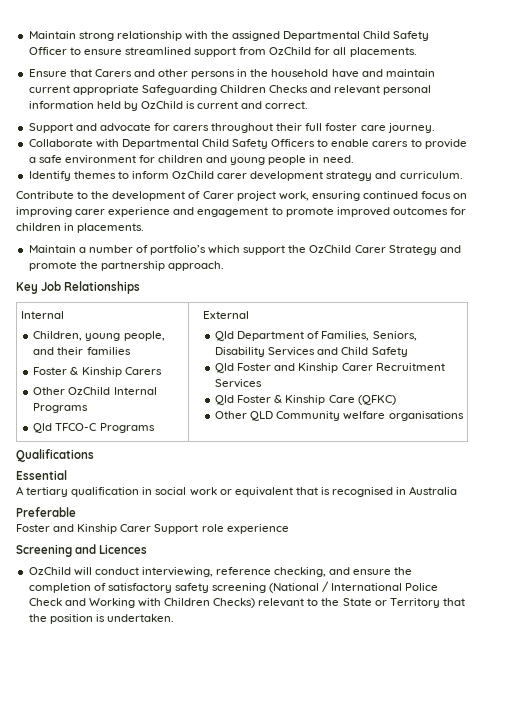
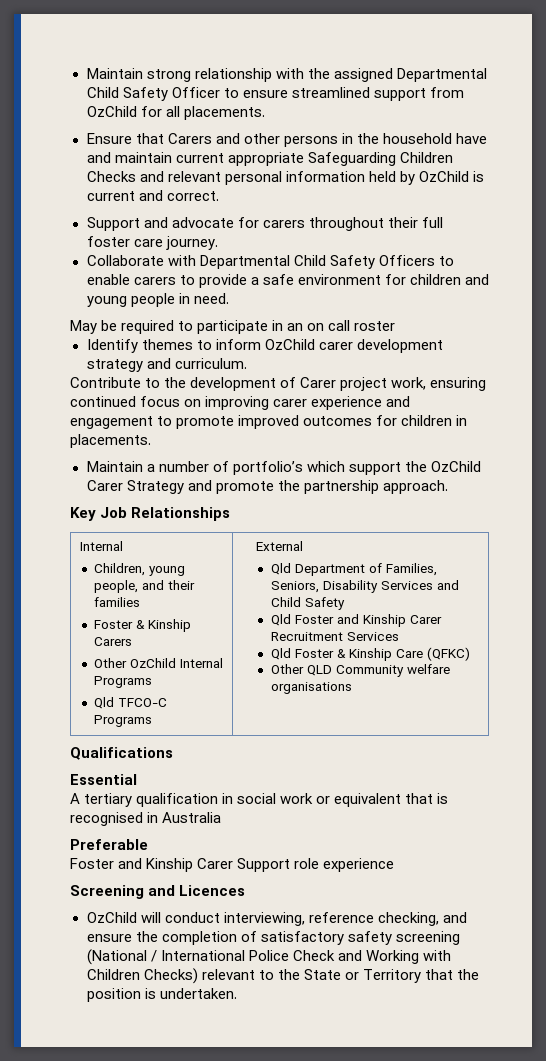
+ May be required to participate in an on call roster

